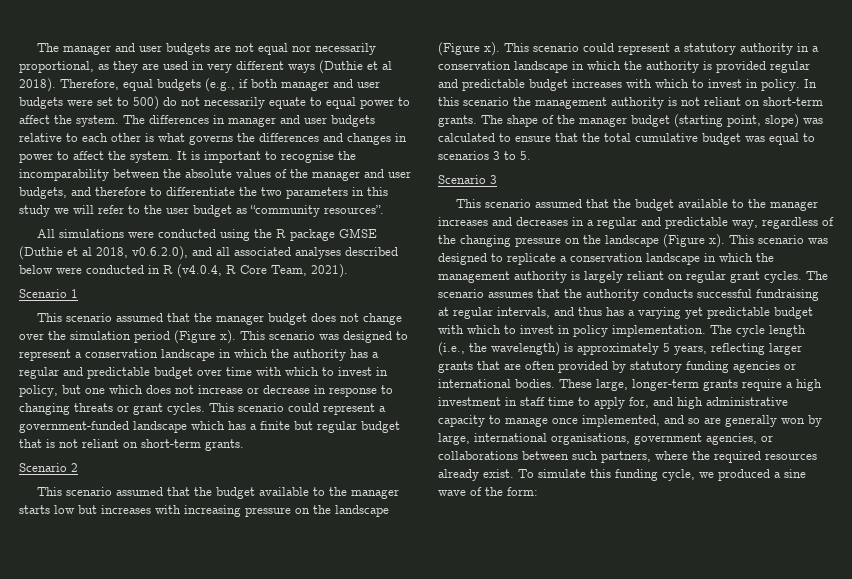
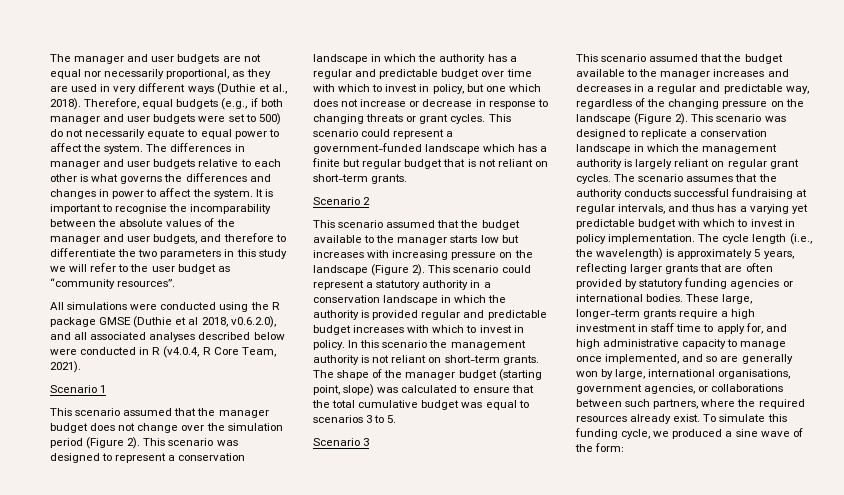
- The manager and user budgets are not equal nor necessarily proportional, as they are used in very different ways (Duthie et al 2018).
+ The manager and user budgets are not equal nor necessarily proportional, as they are used in very different ways (Duthie et al., 2018).
- This scenario assumed that the manager budget does not change over the simulation period (Figure x).
+ This scenario assumed that the manager budget does not change over the simulation period (Figure 2).
- This scenario assumed that the budget available to the manager starts low but increases with increasing pressure on the landscape (Figure x).
+ This scenario assumed that the budget available to the manager starts low but increases with increasing pressure on the landscape (Figure 2).
- This scenario assumed that the budget available to the manager increases and decreases in a regular and predictable way, regardless of the changing pressure on the landscape (Figure x).
+ This scenario assumed that the budget available to the manager increases and decreases in a regular and predictable way, regardless of the changing pressure on the landscape (Figure 2).

